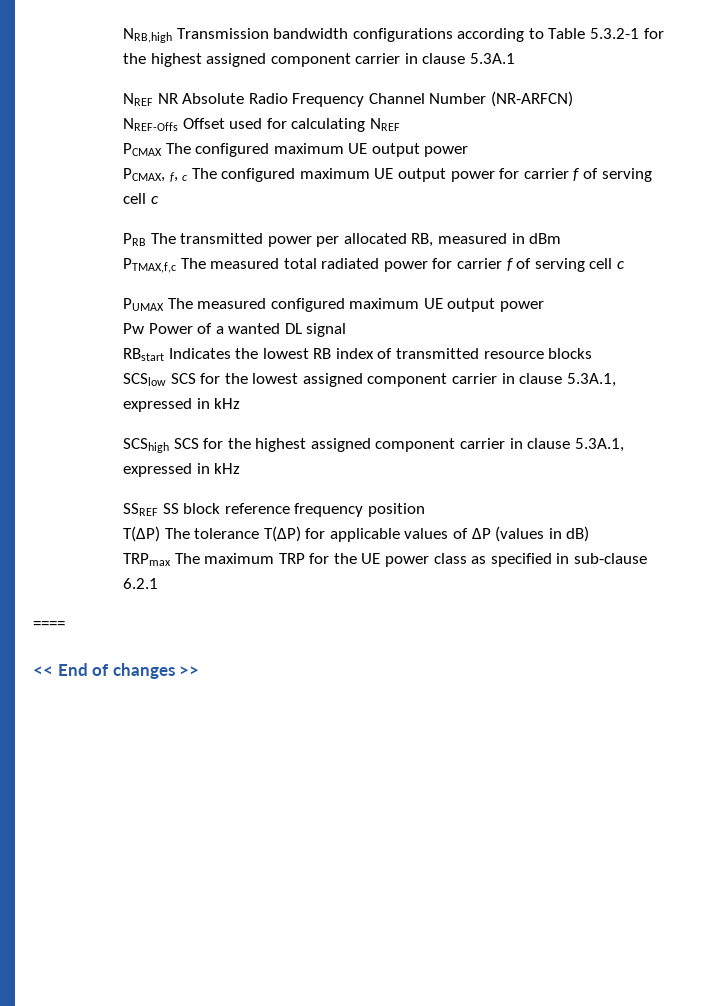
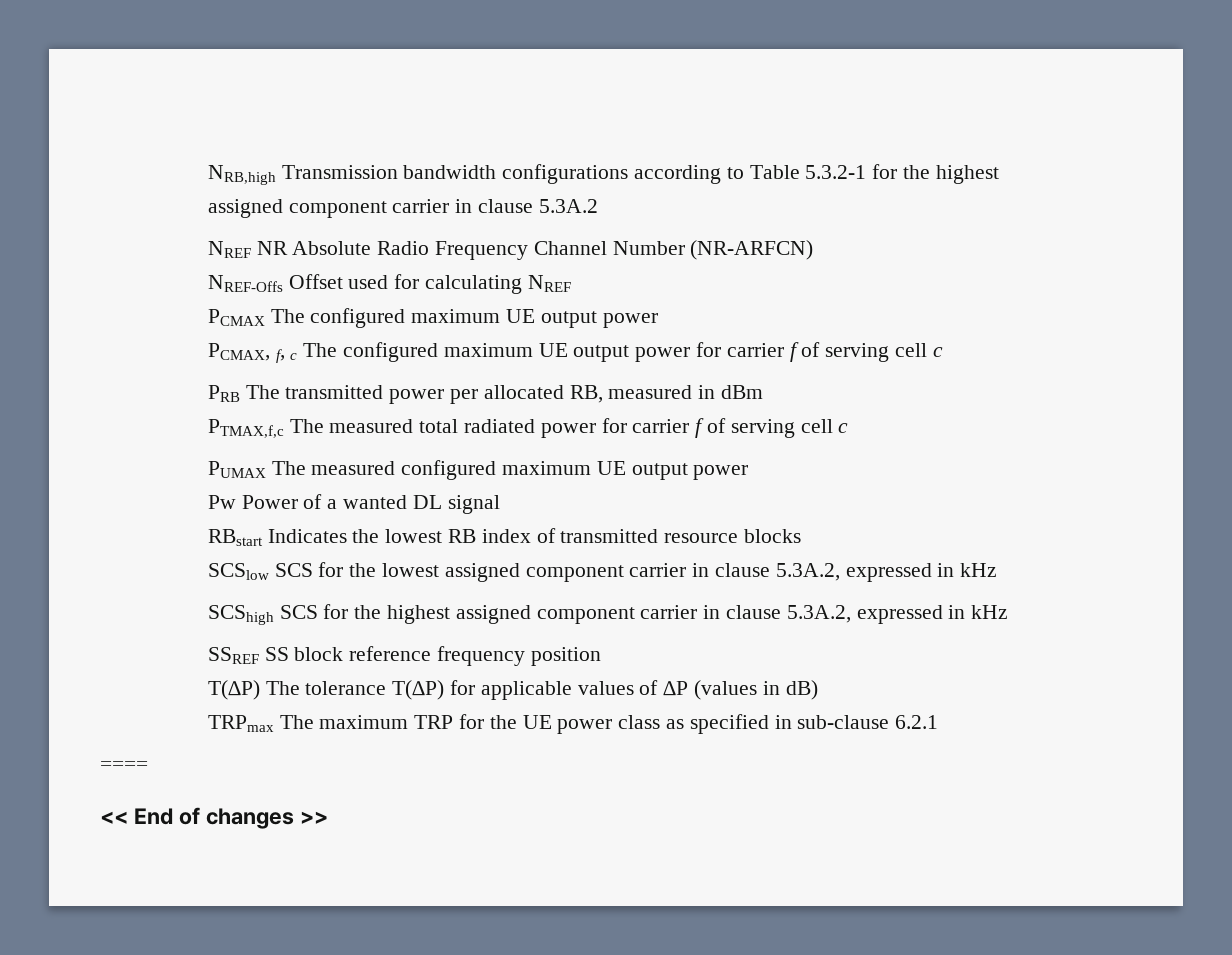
- NRB,high Transmission bandwidth configurations according to Table 5.3.2-1 for the highest assigned component carrier in clause 5.3A.1
+ NRB,high Transmission bandwidth configurations according to Table 5.3.2-1 for the highest assigned component carrier in clause 5.3A.2
- SCSlow SCS for the lowest assigned component carrier in clause 5.3A.1, expressed in kHz
+ SCSlow SCS for the lowest assigned component carrier in clause 5.3A.2, expressed in kHz
- SCShigh SCS for the highest assigned component carrier in clause 5.3A.1, expressed in kHz
+ SCShigh SCS for the highest assigned component carrier in clause 5.3A.2, expressed in kHz

